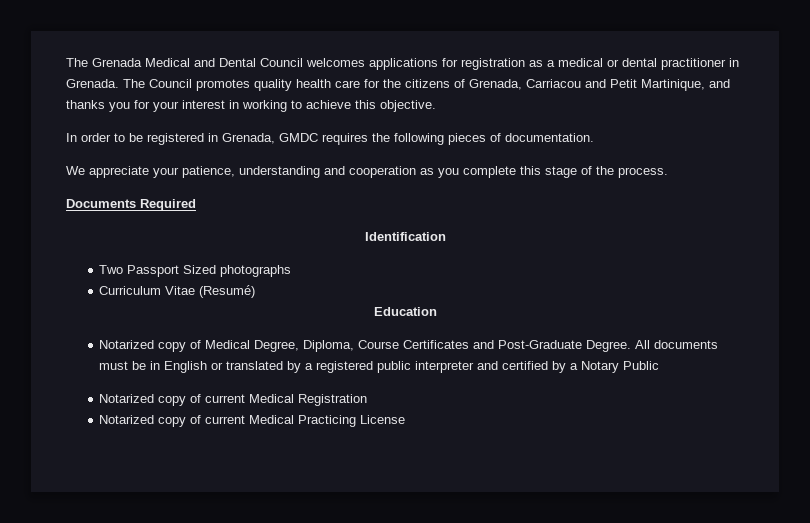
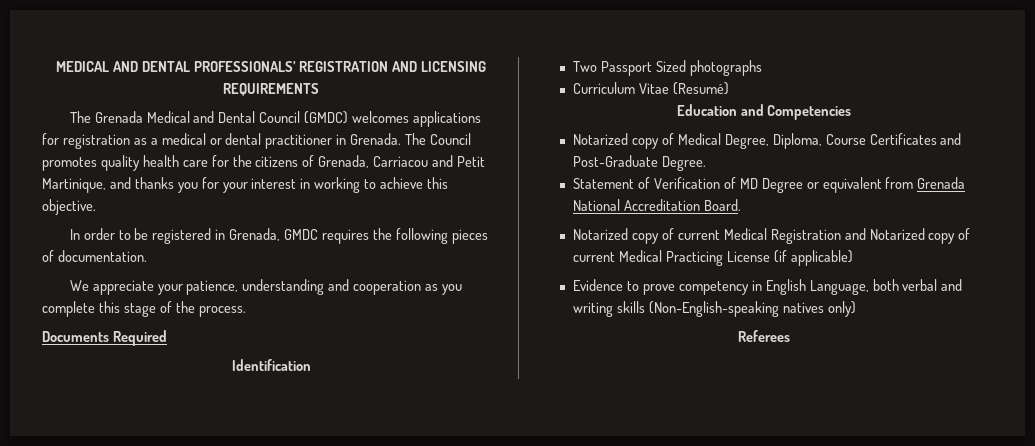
+ MEDICAL AND DENTAL PROFESSIONALS’ REGISTRATION AND LICENSING REQUIREMENTS
- The Grenada Medical and Dental Council welcomes applications for registration as a medical or dental practitioner in Grenada.
+ The Grenada Medical and Dental Council (GMDC) welcomes applications for registration as a medical or dental practitioner in Grenada.
- Education
+ Education and Competencies
- Notarized copy of Medical Degree, Diploma, Course Certificates and Post-Graduate Degree. All documents must be in English or translated by a registered public interpreter and certified by a Notary Public
+ Notarized copy of Medical Degree, Diploma, Course Certificates and Post-Graduate Degree.
+ Statement of Verification of MD Degree or equivalent from Grenada National Accreditation Board.
- Notarized copy of current Medical Registration
- Notarized copy of current Medical Practicing License
+ Notarized copy of current Medical Registration and Notarized copy of current Medical Practicing License (if applicable)
+ Evidence to prove competency in English Language, both verbal and writing skills (Non-English-speaking natives only)
+ Referees

